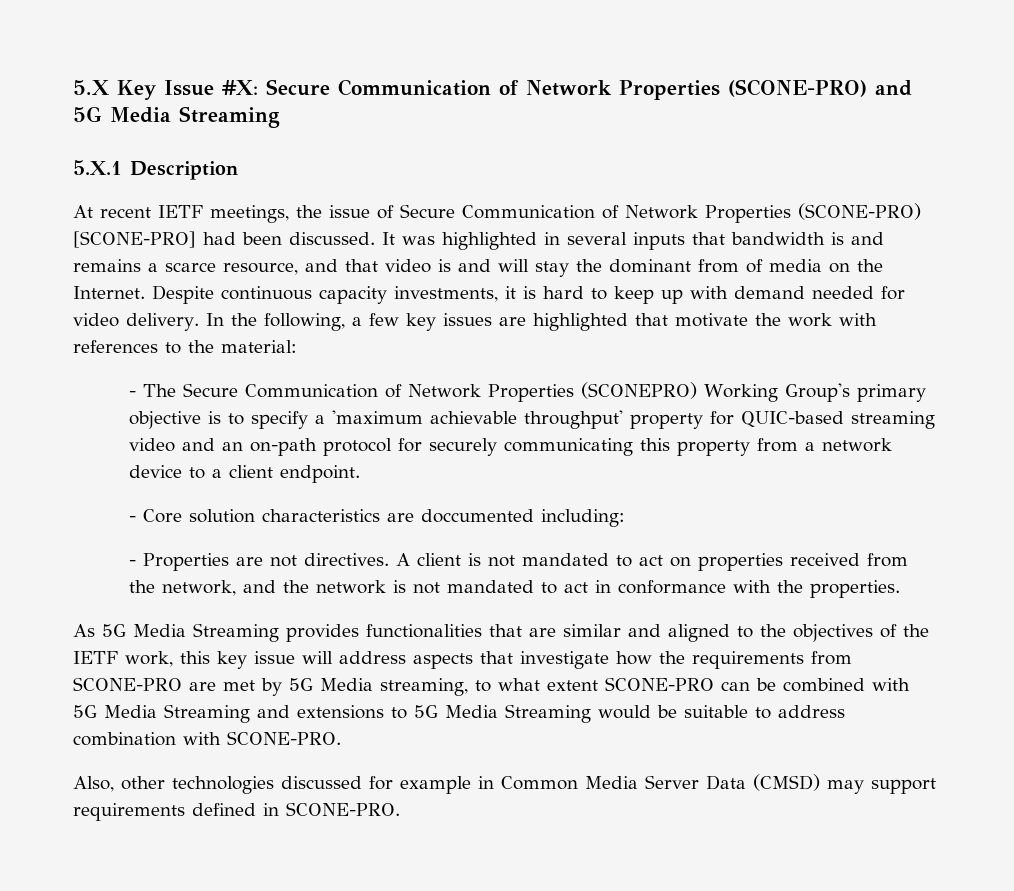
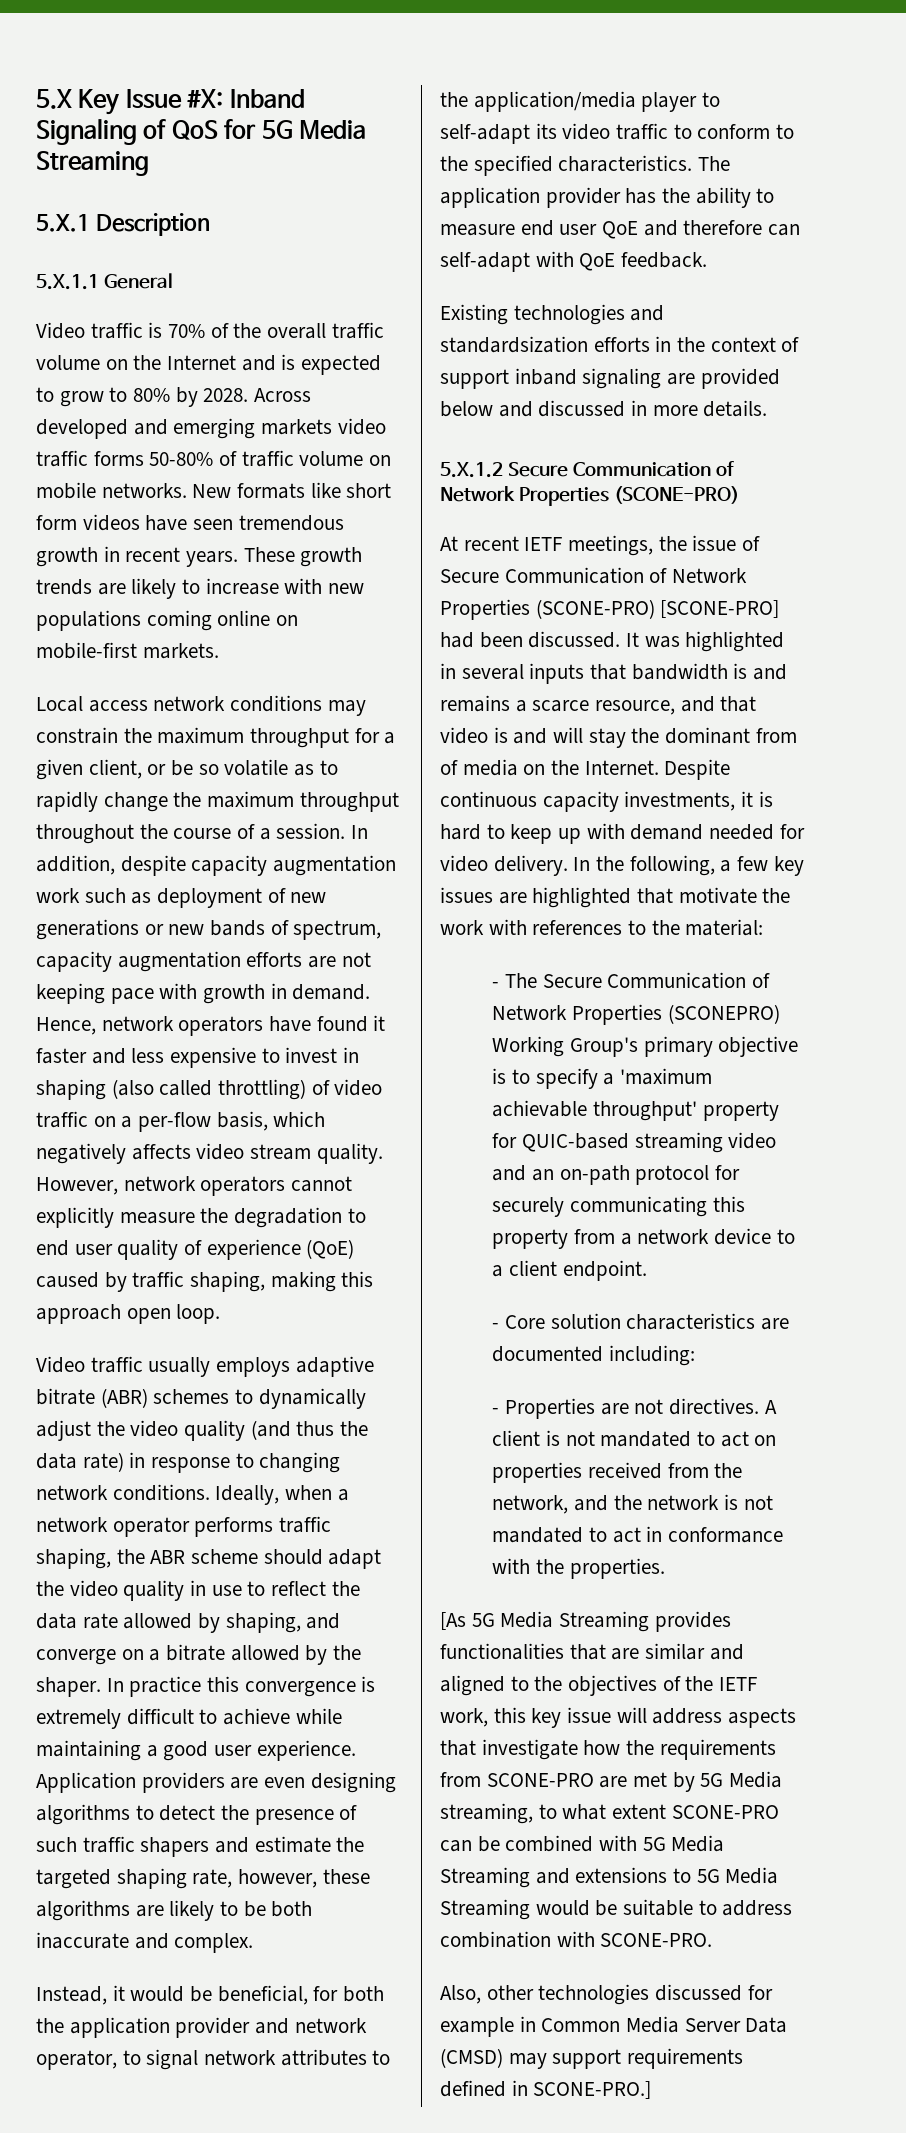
- 5.X Key Issue #X: Secure Communication of Network Properties (SCONE-PRO) and 5G Media Streaming
+ 5.X Key Issue #X: Inband Signaling of QoS for 5G Media Streaming
  5.X.1 Description
+ 5.X.1.1 General
+ Video traffic is 70% of the overall traffic volume on the Internet and is expected to grow to 80% by 2028. Across developed and emerging markets video traffic forms 50-80% of traffic volume on mobile networks. New formats like short form videos have seen tremendous growth in recent years. These growth trends are likely to increase with new populations coming online on mobile-first markets.
+ Local access network conditions may constrain the maximum throughput for a given client, or be so volatile as to rapidly change the maximum throughput throughout the course of a session. In addition, despite capacity augmentation work such as deployment of new generations or new bands of spectrum, capacity augmentation efforts are not keeping pace with growth in demand. Hence, network operators have found it faster and less expensive to invest in shaping (also called throttling) of video traffic on a per-flow basis, which negatively affects video stream quality. However, network operators cannot explicitly measure the degradation to end user quality of experience (QoE) caused by traffic shaping, making this approach open loop.
+ Video traffic usually employs adaptive bitrate (ABR) schemes to dynamically adjust the video quality (and thus the data rate) in response to changing network conditions. Ideally, when a network operator performs traffic shaping, the ABR scheme should adapt the video quality in use to reflect the data rate allowed by shaping, and converge on a bitrate allowed by the shaper. In practice this convergence is extremely difficult to achieve while maintaining a good user experience. Application providers are even designing algorithms to detect the presence of such traffic shapers and estimate the targeted shaping rate, however, these algorithms are likely to be both inaccurate and complex.
+ Instead, it would be beneficial, for both the application provider and network operator, to signal network attributes to the application/media player to self-adapt its video traffic to conform to the specified characteristics. The application provider has the ability to measure end user QoE and therefore can self-adapt with QoE feedback.
+ Existing technologies and standardsization efforts in the context of support inband signaling are provided below and discussed in more details.
+ 5.X.1.2 Secure Communication of Network Properties (SCONE-PRO)
- - Core solution characteristics are doccumented including:
+ - Core solution characteristics are documented including:
- As 5G Media Streaming provides functionalities that are similar and aligned to the objectives of the IETF work, this key issue will address aspects that investigate how the requirements from SCONE-PRO are met by 5G Media streaming, to what extent SCONE-PRO can be combined with 5G Media Streaming and extensions to 5G Media Streaming would be suitable to address combination with SCONE-PRO.
+ [As 5G Media Streaming provides functionalities that are similar and aligned to the objectives of the IETF work, this key issue will address aspects that investigate how the requirements from SCONE-PRO are met by 5G Media streaming, to what extent SCONE-PRO can be combined with 5G Media Streaming and extensions to 5G Media Streaming would be suitable to address combination with SCONE-PRO.
- Also, other technologies discussed for example in Common Media Server Data (CMSD) may support requirements defined in SCONE-PRO.
+ Also, other technologies discussed for example in Common Media Server Data (CMSD) may support requirements defined in SCONE-PRO.]

